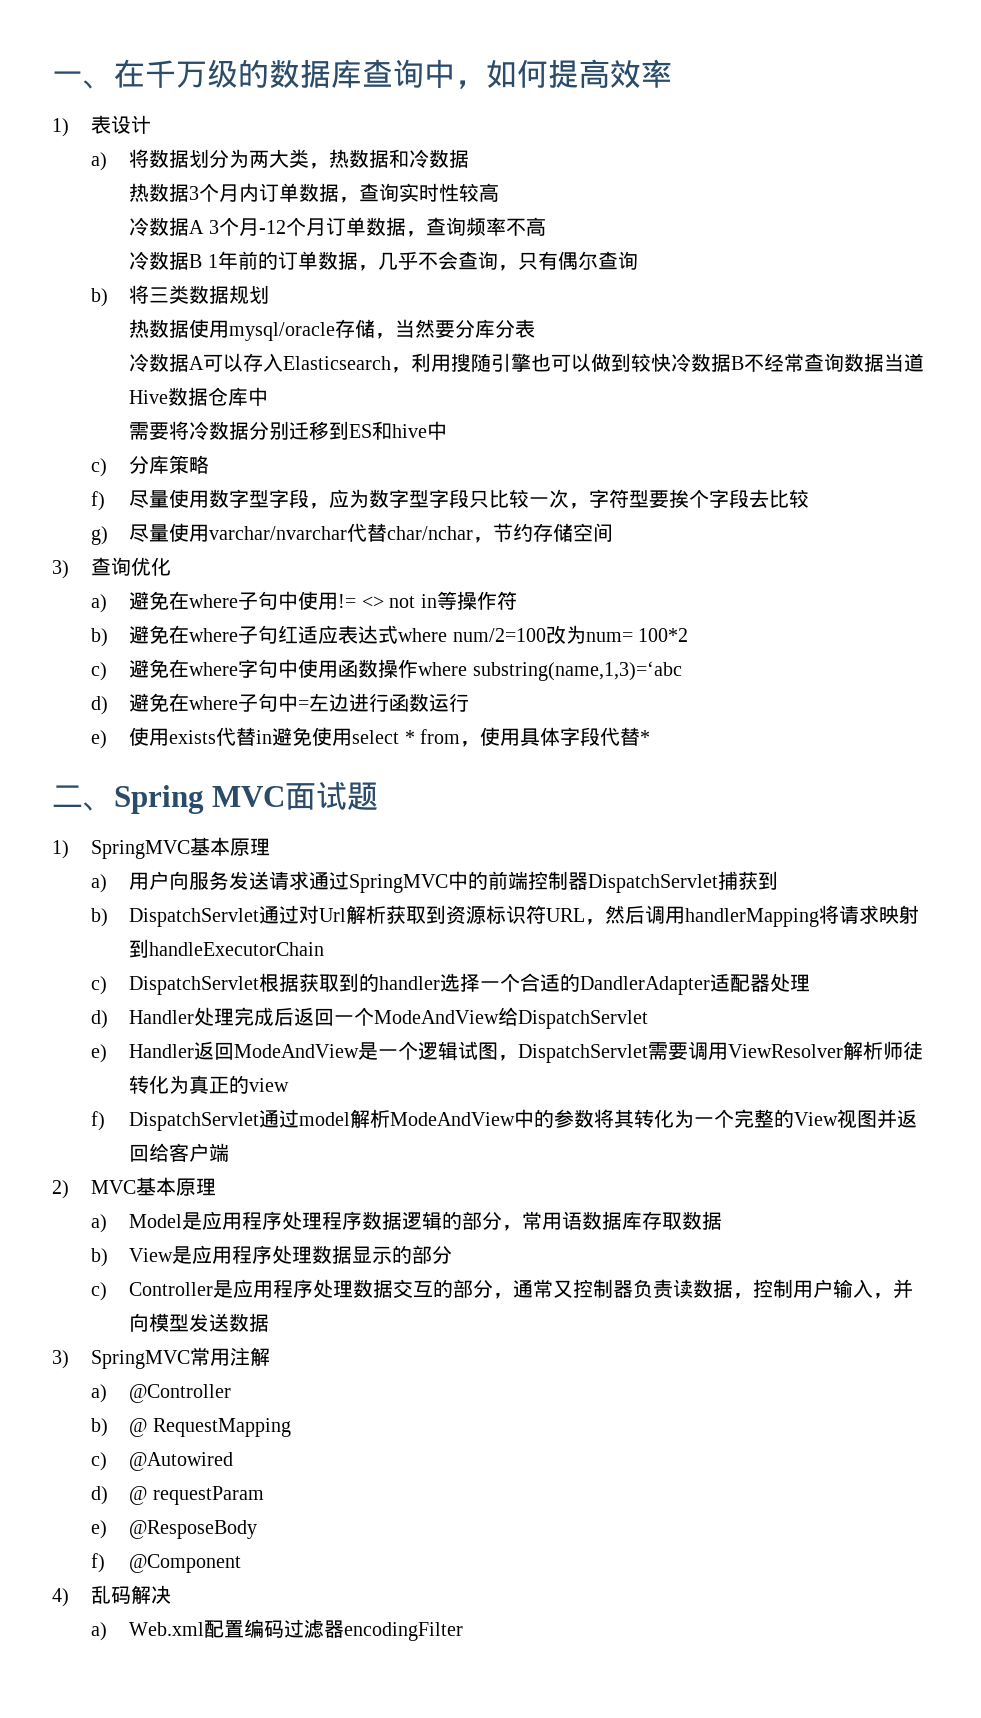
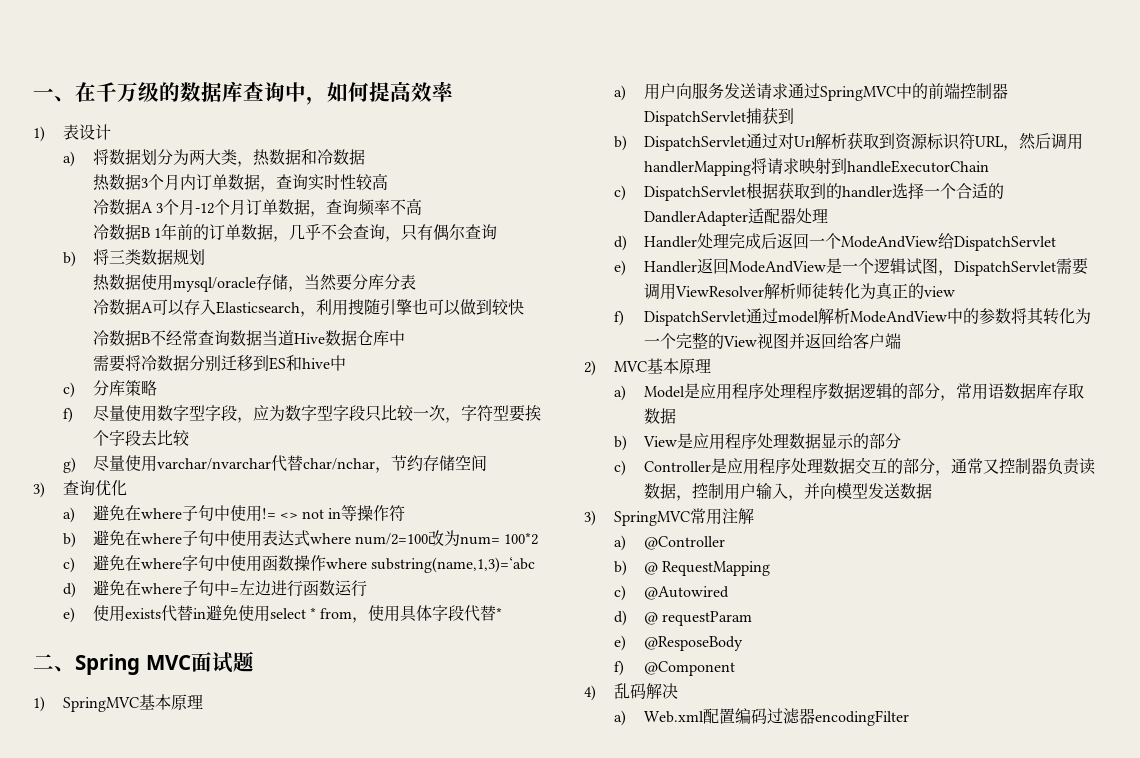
- 冷数据A可以存入Elasticsearch，利用搜随引擎也可以做到较快冷数据B不经常查询数据当道Hive数据仓库中
+ 冷数据A可以存入Elasticsearch，利用搜随引擎也可以做到较快
+ 冷数据B不经常查询数据当道Hive数据仓库中
- b)避免在where子句红适应表达式where num/2=100改为num= 100*2
+ b)避免在where子句中使用表达式where num/2=100改为num= 100*2

